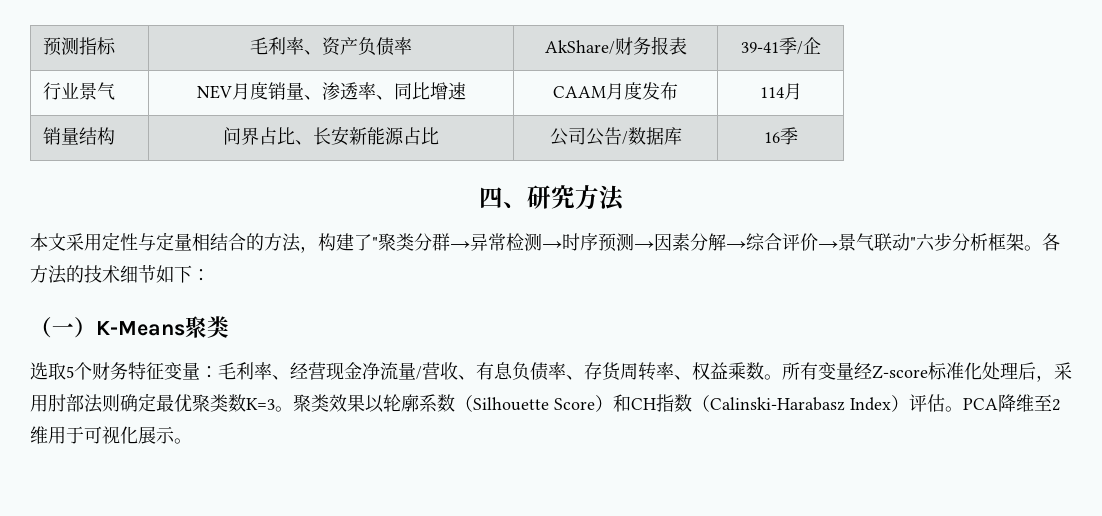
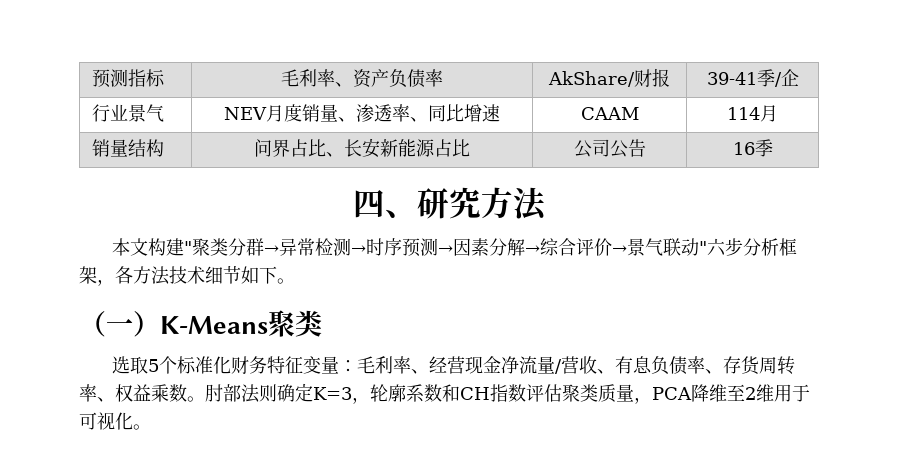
- 预测指标 | 毛利率、资产负债率 | AkShare/财务报表 | 39-41季/企
+ 预测指标 | 毛利率、资产负债率 | AkShare/财报 | 39-41季/企
- 行业景气 | NEV月度销量、渗透率、同比增速 | CAAM月度发布 | 114月
+ 行业景气 | NEV月度销量、渗透率、同比增速 | CAAM | 114月
- 销量结构 | 问界占比、长安新能源占比 | 公司公告/数据库 | 16季
+ 销量结构 | 问界占比、长安新能源占比 | 公司公告 | 16季
- 本文采用定性与定量相结合的方法，构建了"聚类分群→异常检测→时序预测→因素分解→综合评价→景气联动"六步分析框架。各方法的技术细节如下：
+ 本文构建"聚类分群→异常检测→时序预测→因素分解→综合评价→景气联动"六步分析框架，各方法技术细节如下。
- 选取5个财务特征变量：毛利率、经营现金净流量/营收、有息负债率、存货周转率、权益乘数。
+ 选取5个标准化财务特征变量：毛利率、经营现金净流量/营收、有息负债率、存货周转率、权益乘数。
- 所有变量经Z-score标准化处理后，采用肘部法则确定最优聚类数K=3。聚类效果以轮廓系数（Silhouette Score）和CH指数（Calinski-Harabasz Index）评估。PCA降维至2维用于可视化展示。
+ 肘部法则确定K=3，轮廓系数和CH指数评估聚类质量，PCA降维至2维用于可视化。

